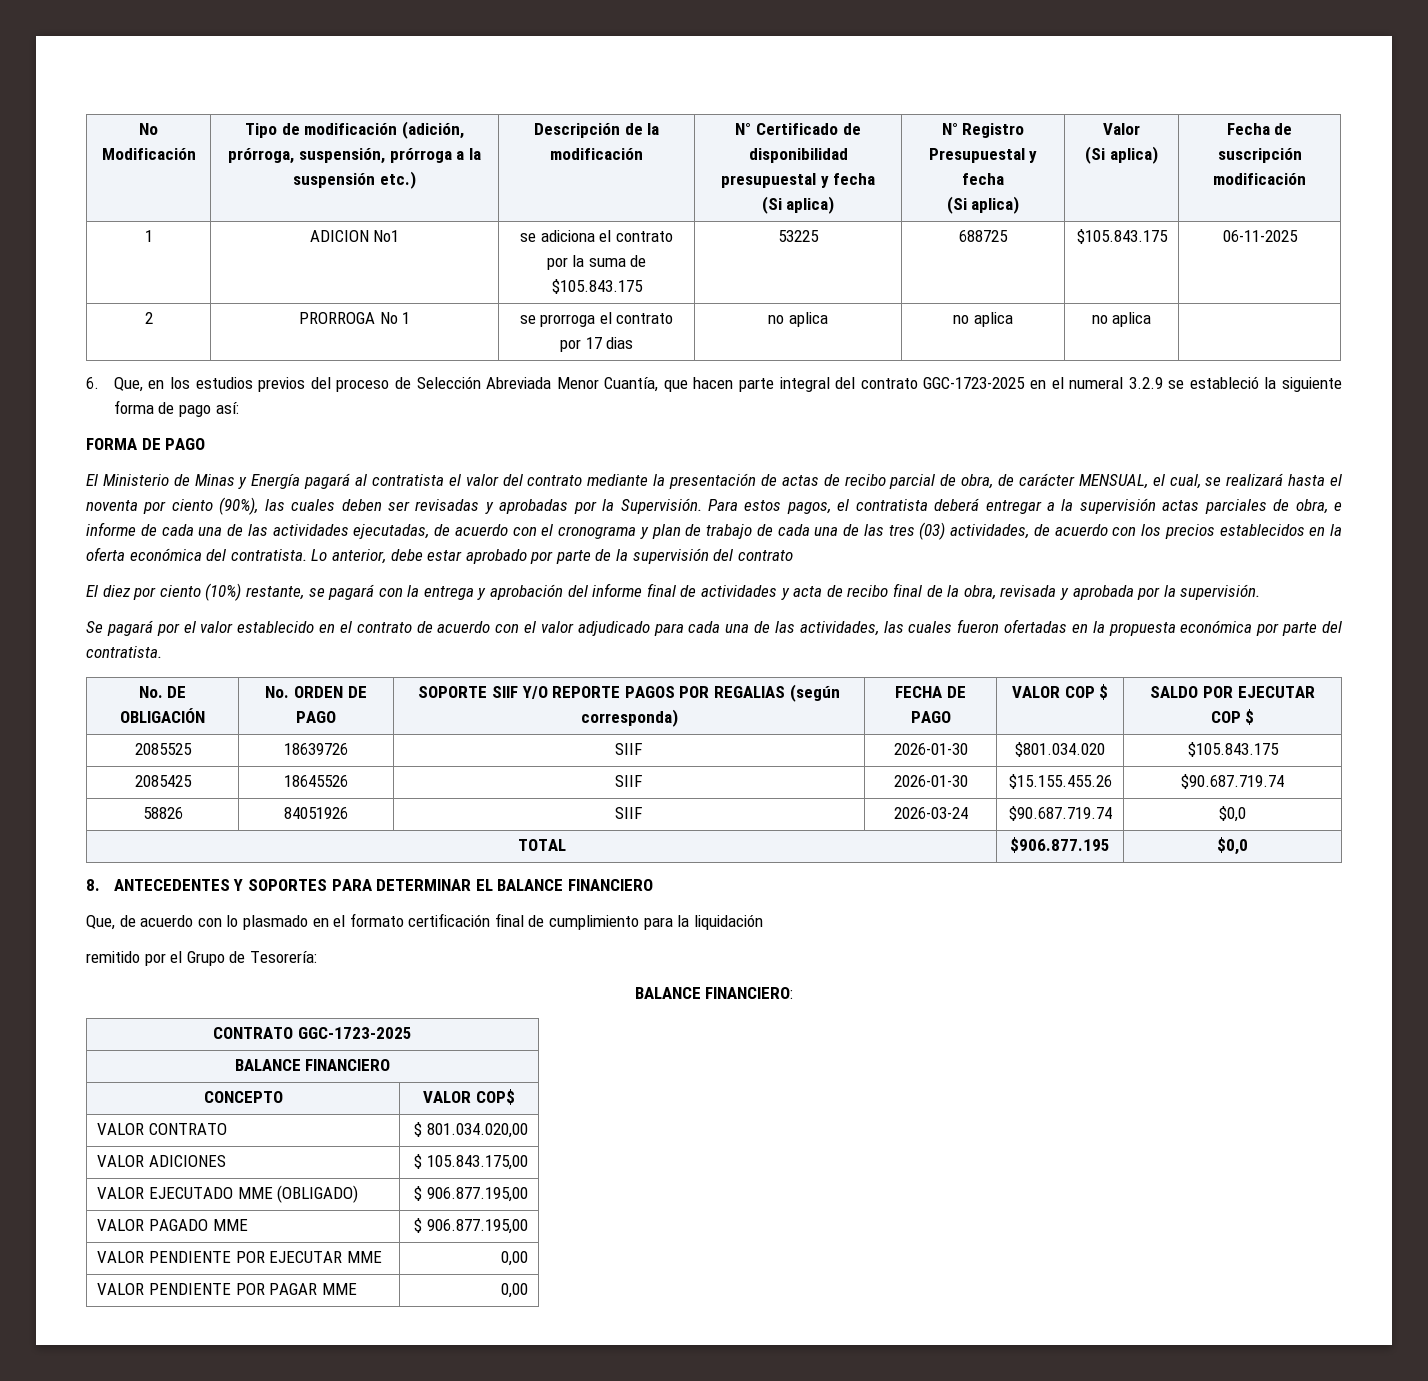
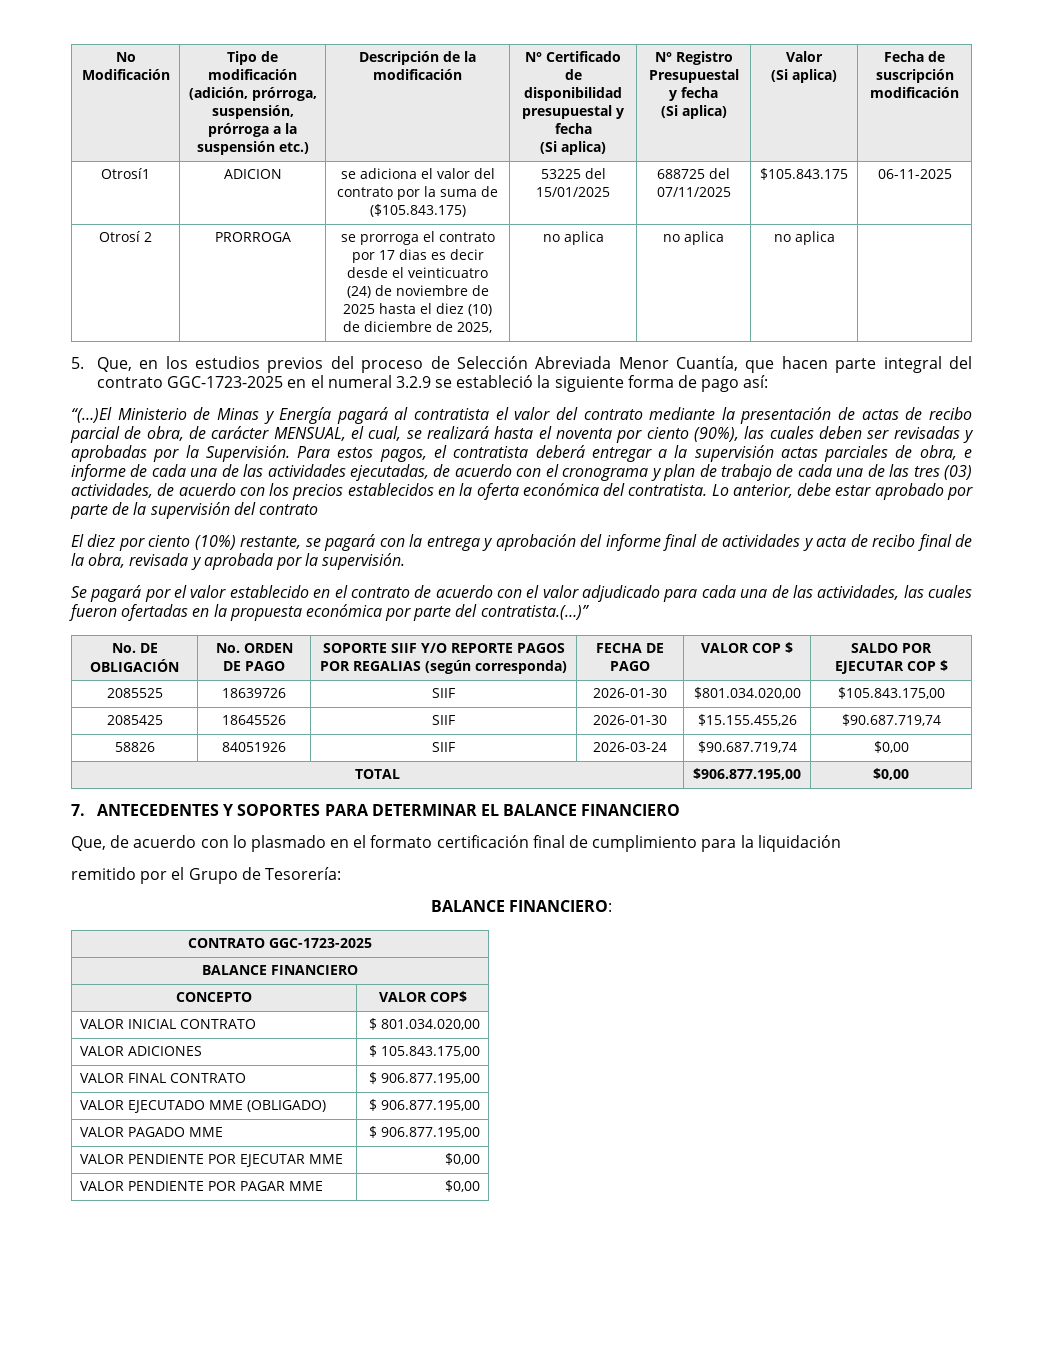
- 1 | ADICION No1 | se adiciona el contrato por la suma de $105.843.175 | 53225 | 688725 | $105.843.175 | 06-11-2025
+ Otrosí1 | ADICION | se adiciona el valor del contrato por la suma de ($105.843.175) | 53225 del 15/01/2025 | 688725 del 07/11/2025 | $105.843.175 | 06-11-2025
- 2 | PRORROGA No 1 | se prorroga el contrato por 17 dias | no aplica | no aplica | no aplica |
+ Otrosí 2 | PRORROGA | se prorroga el contrato por 17 dias es decir desde el veinticuatro (24) de noviembre de 2025 hasta el diez (10) de diciembre de 2025, | no aplica | no aplica | no aplica |
- 6. Que, en los estudios previos del proceso de Selección Abreviada Menor Cuantía, que hacen parte integral del contrato GGC-1723-2025 en el numeral 3.2.9 se estableció la siguiente forma de pago así:
+ 5. Que, en los estudios previos del proceso de Selección Abreviada Menor Cuantía, que hacen parte integral del contrato GGC-1723-2025 en el numeral 3.2.9 se estableció la siguiente forma de pago así:
- FORMA DE PAGO
- El Ministerio de Minas y Energía pagará al contratista el valor del contrato mediante la presentación de actas de recibo parcial de obra, de carácter MENSUAL, el cual, se realizará hasta el noventa por ciento (90%), las cuales deben ser revisadas y aprobadas por la Supervisión.
+ “(…)El Ministerio de Minas y Energía pagará al contratista el valor del contrato mediante la presentación de actas de recibo parcial de obra, de carácter MENSUAL, el cual, se realizará hasta el noventa por ciento (90%), las cuales deben ser revisadas y aprobadas por la Supervisión.
- Se pagará por el valor establecido en el contrato de acuerdo con el valor adjudicado para cada una de las actividades, las cuales fueron ofertadas en la propuesta económica por parte del contratista.
+ Se pagará por el valor establecido en el contrato de acuerdo con el valor adjudicado para cada una de las actividades, las cuales fueron ofertadas en la propuesta económica por parte del contratista.(…)”
- 2085525 | 18639726 | SIIF | 2026-01-30 | $801.034.020 | $105.843.175
+ 2085525 | 18639726 | SIIF | 2026-01-30 | $801.034.020,00 | $105.843.175,00
- 2085425 | 18645526 | SIIF | 2026-01-30 | $15.155.455.26 | $90.687.719.74
+ 2085425 | 18645526 | SIIF | 2026-01-30 | $15.155.455,26 | $90.687.719,74
- 58826 | 84051926 | SIIF | 2026-03-24 | $90.687.719.74 | $0,0
+ 58826 | 84051926 | SIIF | 2026-03-24 | $90.687.719,74 | $0,00
- TOTAL | $906.877.195 | $0,0
- 8. ANTECEDENTES Y SOPORTES PARA DETERMINAR EL BALANCE FINANCIERO
+ TOTAL | $906.877.195,00 | $0,00
+ 7. ANTECEDENTES Y SOPORTES PARA DETERMINAR EL BALANCE FINANCIERO
- VALOR CONTRATO | $ 801.034.020,00
+ VALOR INICIAL CONTRATO | $ 801.034.020,00
+ VALOR FINAL CONTRATO | $ 906.877.195,00
- VALOR PENDIENTE POR EJECUTAR MME | 0,00
+ VALOR PENDIENTE POR EJECUTAR MME | $0,00
- VALOR PENDIENTE POR PAGAR MME | 0,00
+ VALOR PENDIENTE POR PAGAR MME | $0,00

